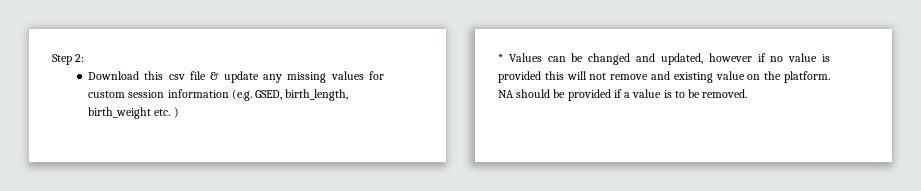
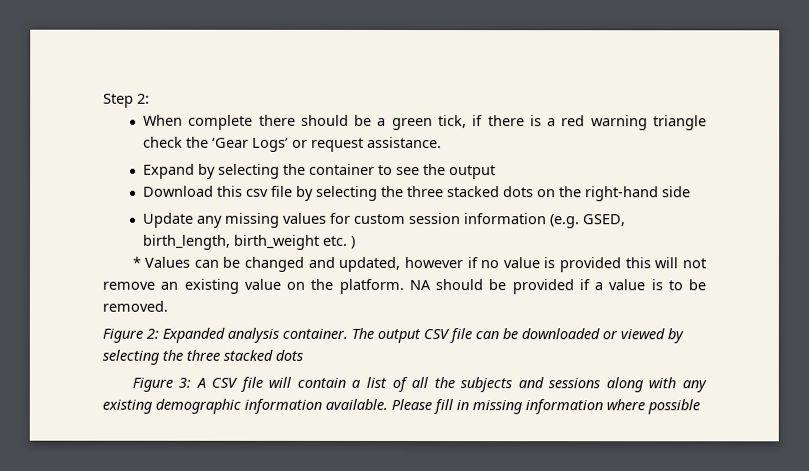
- Download this csv file & update any missing values for custom session information (e.g. GSED, birth_length, birth_weight etc. )
+ When complete there should be a green tick, if there is a red warning triangle check the ‘Gear Logs’ or request assistance.
+ Expand by selecting the container to see the output
+ Download this csv file by selecting the three stacked dots on the right-hand side
+ Update any missing values for custom session information (e.g. GSED, birth_length, birth_weight etc. )
- * Values can be changed and updated, however if no value is provided this will not remove and existing value on the platform.
+ * Values can be changed and updated, however if no value is provided this will not remove an existing value on the platform.
+ Figure 2: Expanded analysis container. The output CSV file can be downloaded or viewed by selecting the three stacked dots
+ Figure 3: A CSV file will contain a list of all the subjects and sessions along with any existing demographic information available. Please fill in missing information where possible

